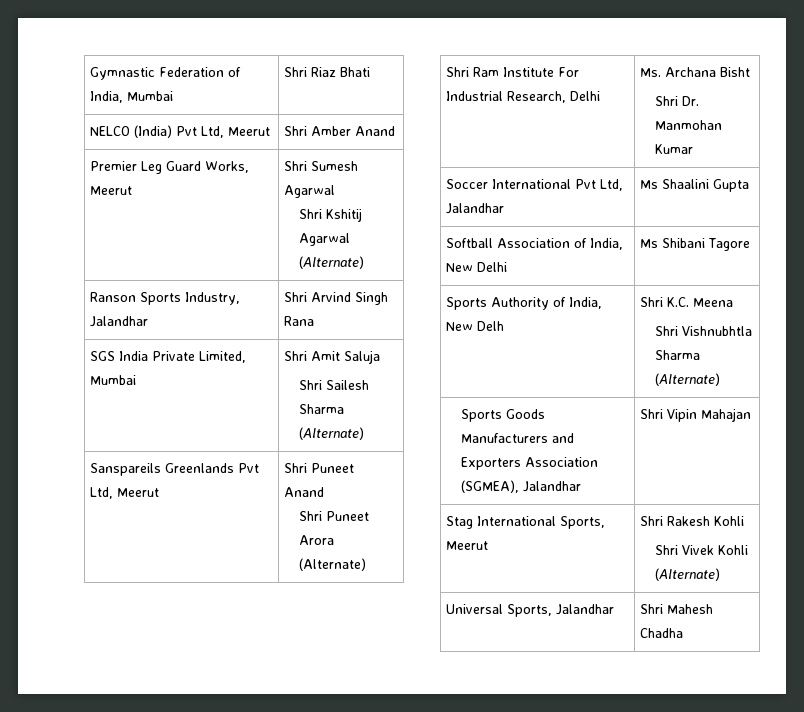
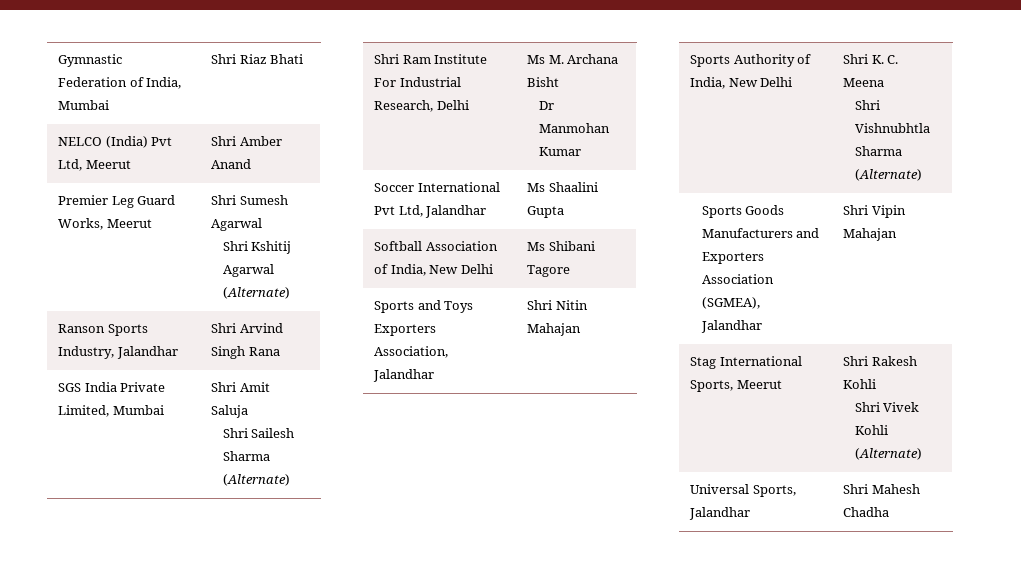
- Sanspareils Greenlands Pvt Ltd, Meerut | Shri Puneet Anand
- Shri Puneet Arora (Alternate)
- Shri Ram Institute For Industrial Research, Delhi | Ms. Archana Bisht
- Shri Dr. Manmohan Kumar
+ Shri Ram Institute For Industrial Research, Delhi | Ms M. Archana Bisht
+ Dr Manmohan Kumar
+ Sports and Toys Exporters Association, Jalandhar | Shri Nitin Mahajan
- Sports Authority of India, New Delh | Shri K.C. Meena
+ Sports Authority of India, New Delhi | Shri K. C. Meena

